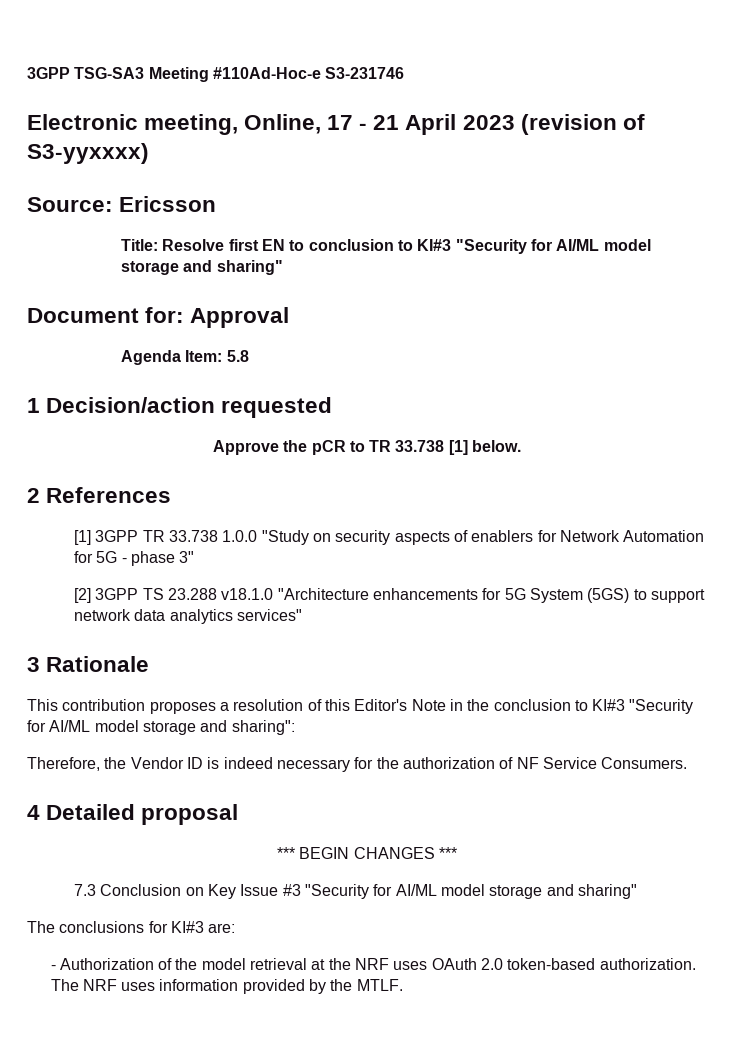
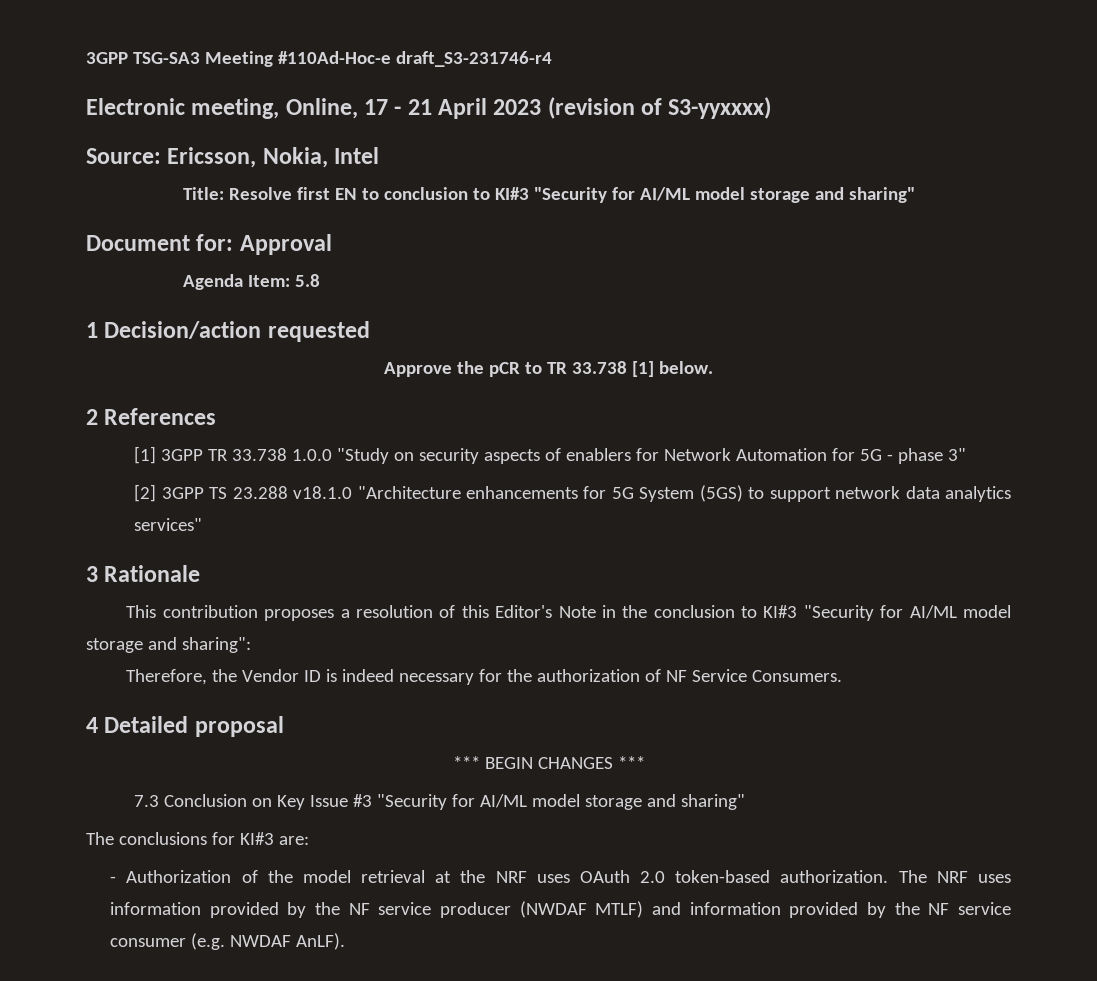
- 3GPP TSG-SA3 Meeting #110Ad-Hoc-e S3-231746
+ 3GPP TSG-SA3 Meeting #110Ad-Hoc-e draft_S3-231746-r4
- Source: Ericsson
+ Source: Ericsson, Nokia, Intel
- The NRF uses information provided by the MTLF.
+ The NRF uses information provided by the NF service producer (NWDAF MTLF) and information provided by the NF service consumer (e.g. NWDAF AnLF).

